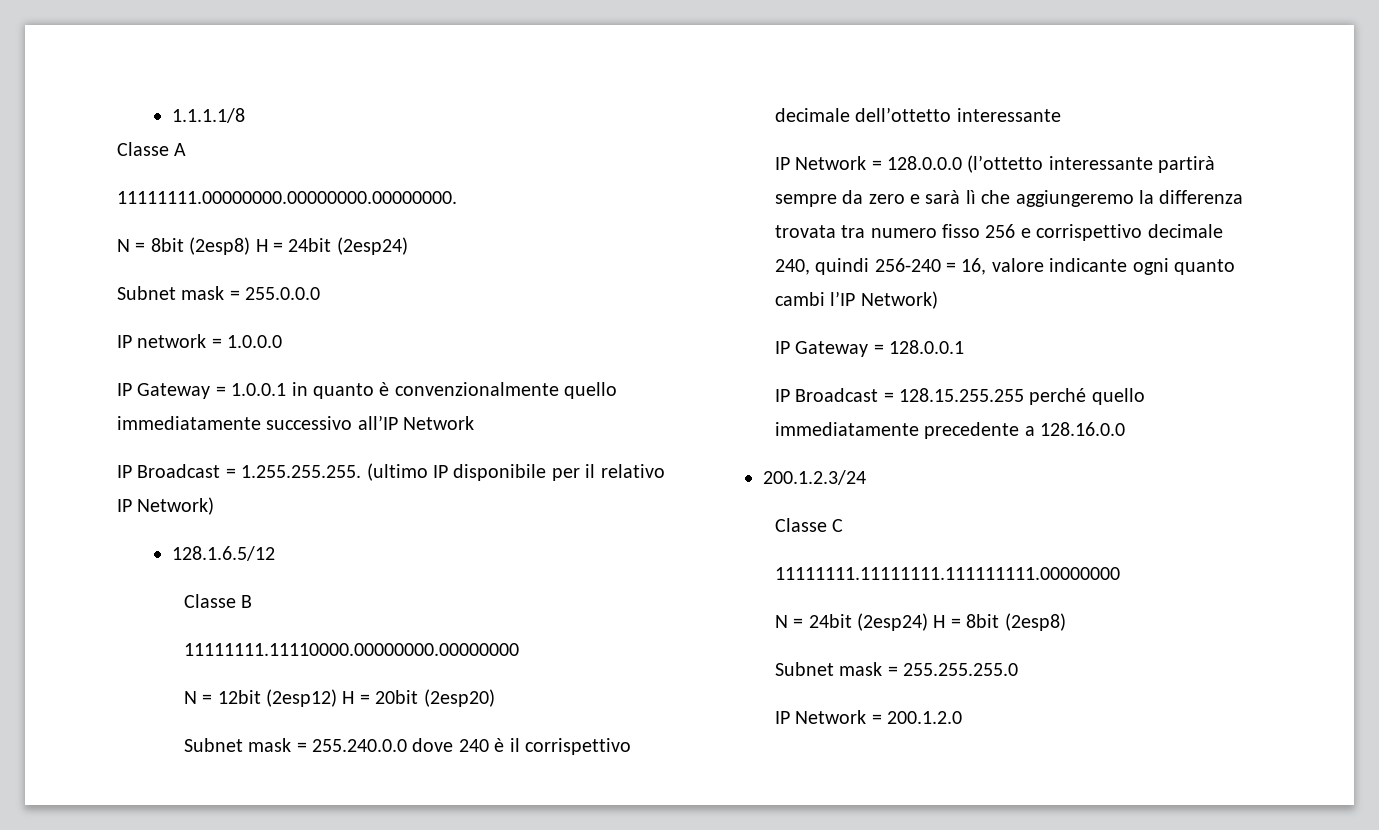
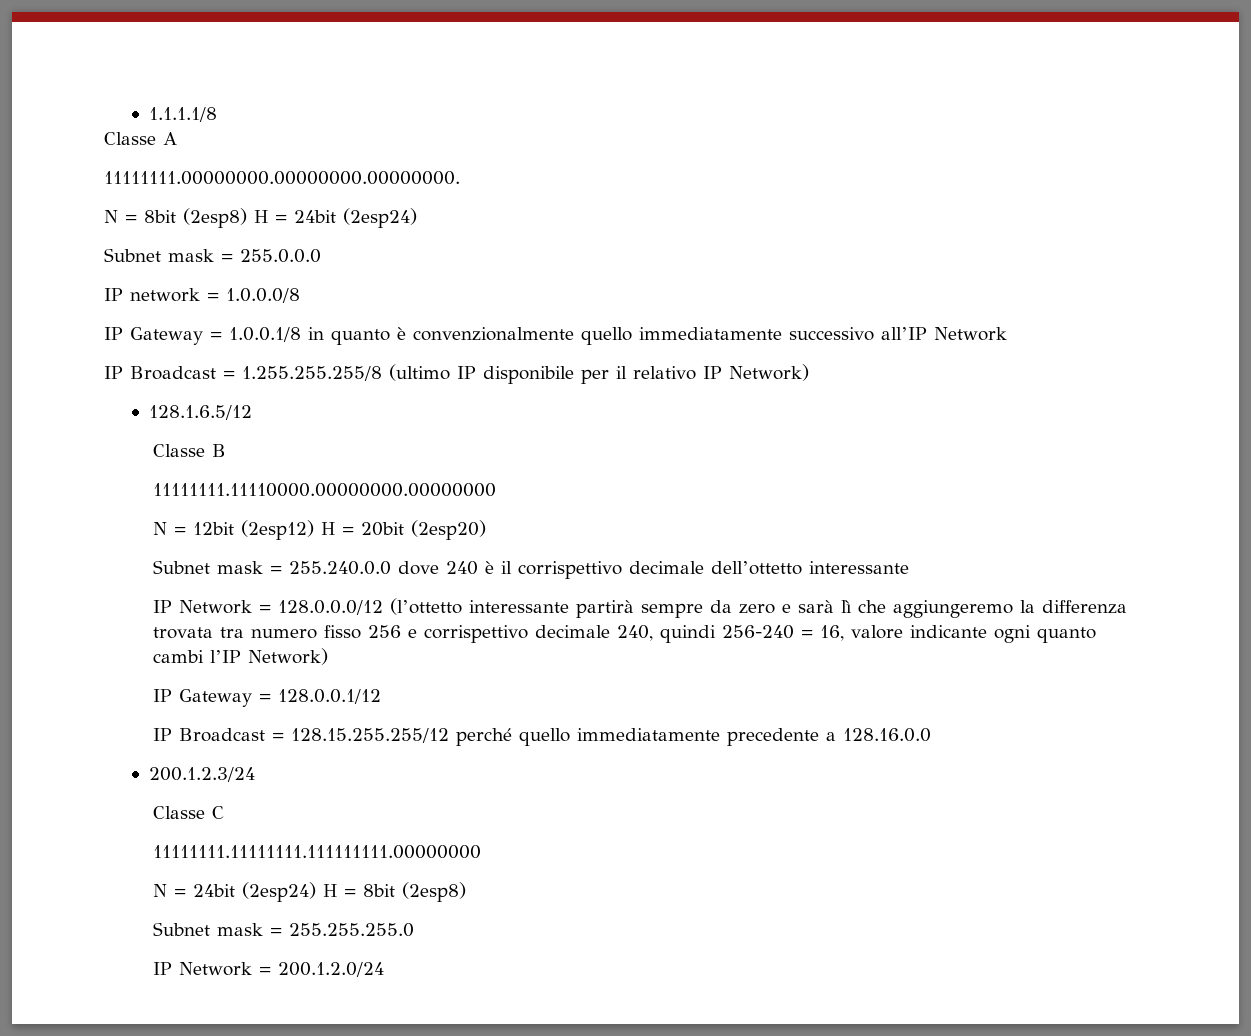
- IP network = 1.0.0.0
- IP Gateway = 1.0.0.1 in quanto è convenzionalmente quello immediatamente successivo all’IP Network
+ IP network = 1.0.0.0/8
+ IP Gateway = 1.0.0.1/8 in quanto è convenzionalmente quello immediatamente successivo all’IP Network
- IP Broadcast = 1.255.255.255. (ultimo IP disponibile per il relativo IP Network)
+ IP Broadcast = 1.255.255.255/8 (ultimo IP disponibile per il relativo IP Network)
- IP Network = 128.0.0.0 (l’ottetto interessante partirà sempre da zero e sarà lì che aggiungeremo la differenza trovata tra numero fisso 256 e corrispettivo decimale 240, quindi 256-240 = 16, valore indicante ogni quanto cambi l’IP Network)
+ IP Network = 128.0.0.0/12 (l’ottetto interessante partirà sempre da zero e sarà lì che aggiungeremo la differenza trovata tra numero fisso 256 e corrispettivo decimale 240, quindi 256-240 = 16, valore indicante ogni quanto cambi l’IP Network)
- IP Gateway = 128.0.0.1
- IP Broadcast = 128.15.255.255 perché quello immediatamente precedente a 128.16.0.0
+ IP Gateway = 128.0.0.1/12
+ IP Broadcast = 128.15.255.255/12 perché quello immediatamente precedente a 128.16.0.0
- IP Network = 200.1.2.0
+ IP Network = 200.1.2.0/24

